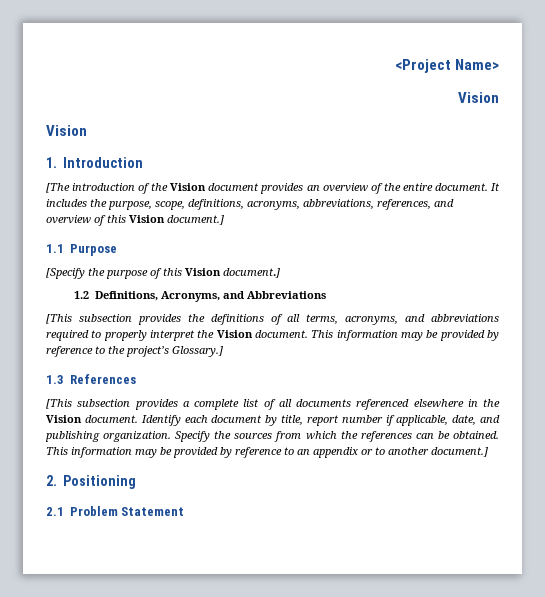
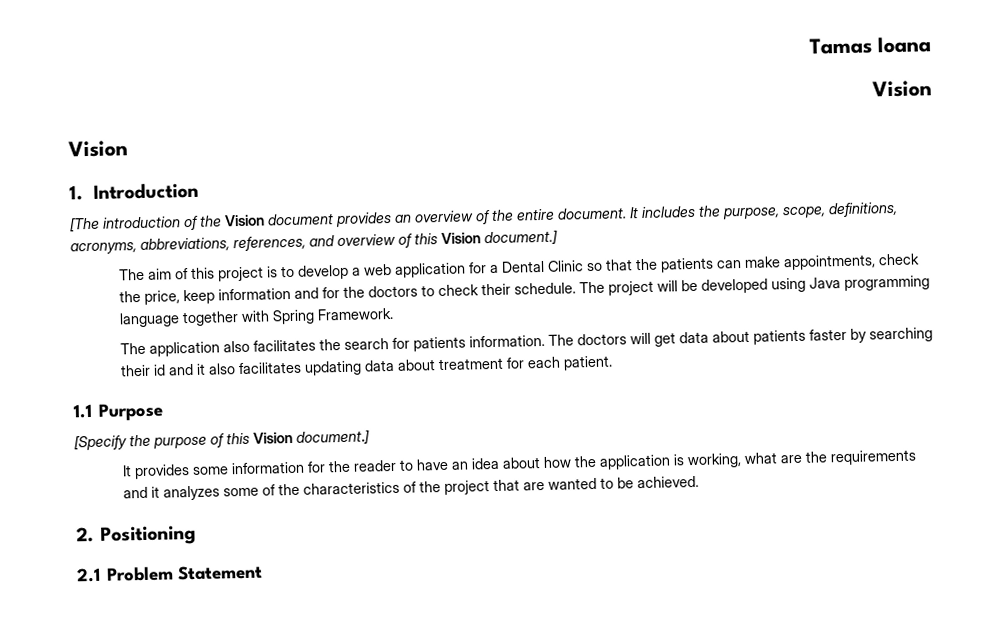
- <Project Name>
+ Tamas Ioana
+ The aim of this project is to develop a web application for a Dental Clinic so that the patients can make appointments, check the price, keep information and for the doctors to check their schedule. The project will be developed using Java programming language together with Spring Framework.
+ The application also facilitates the search for patients information. The doctors will get data about patients faster by searching their id and it also facilitates updating data about treatment for each patient.
- 1.2 Definitions, Acronyms, and Abbreviations
- [This subsection provides the definitions of all terms, acronyms, and abbreviations required to properly interpret the Vision document. This information may be provided by reference to the project’s Glossary.]
- 1.3 References
- [This subsection provides a complete list of all documents referenced elsewhere in the Vision document. Identify each document by title, report number if applicable, date, and publishing organization. Specify the sources from which the references can be obtained. This information may be provided by reference to an appendix or to another document.]
+ It provides some information for the reader to have an idea about how the application is working, what are the requirements and it analyzes some of the characteristics of the project that are wanted to be achieved.

